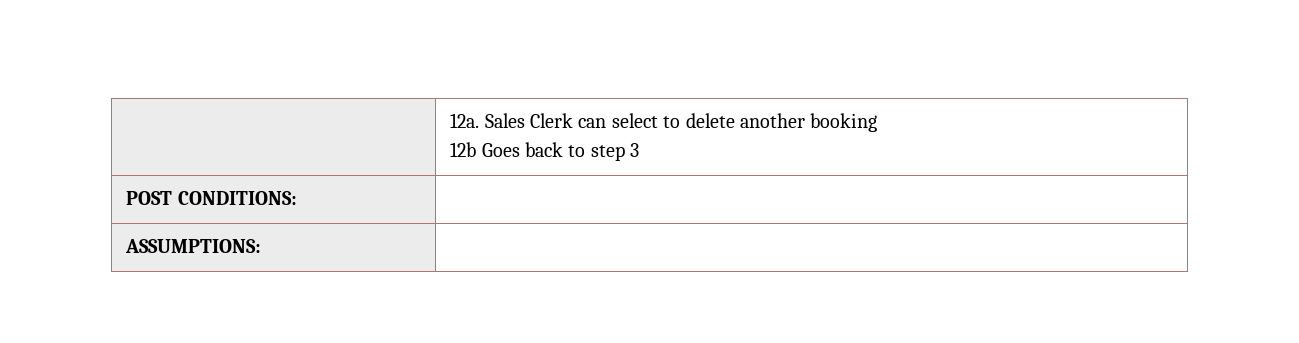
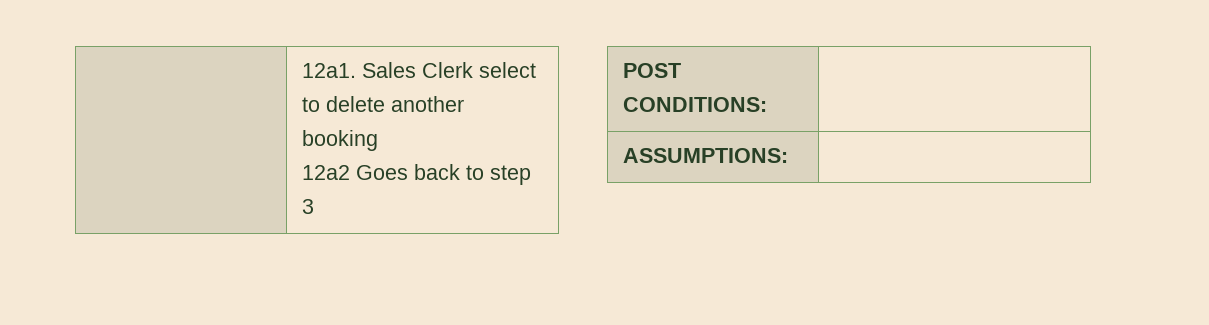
- | 12a. Sales Clerk can select to delete another booking
- 12b Goes back to step 3
+ | 12a1. Sales Clerk select to delete another booking
+ 12a2 Goes back to step 3

